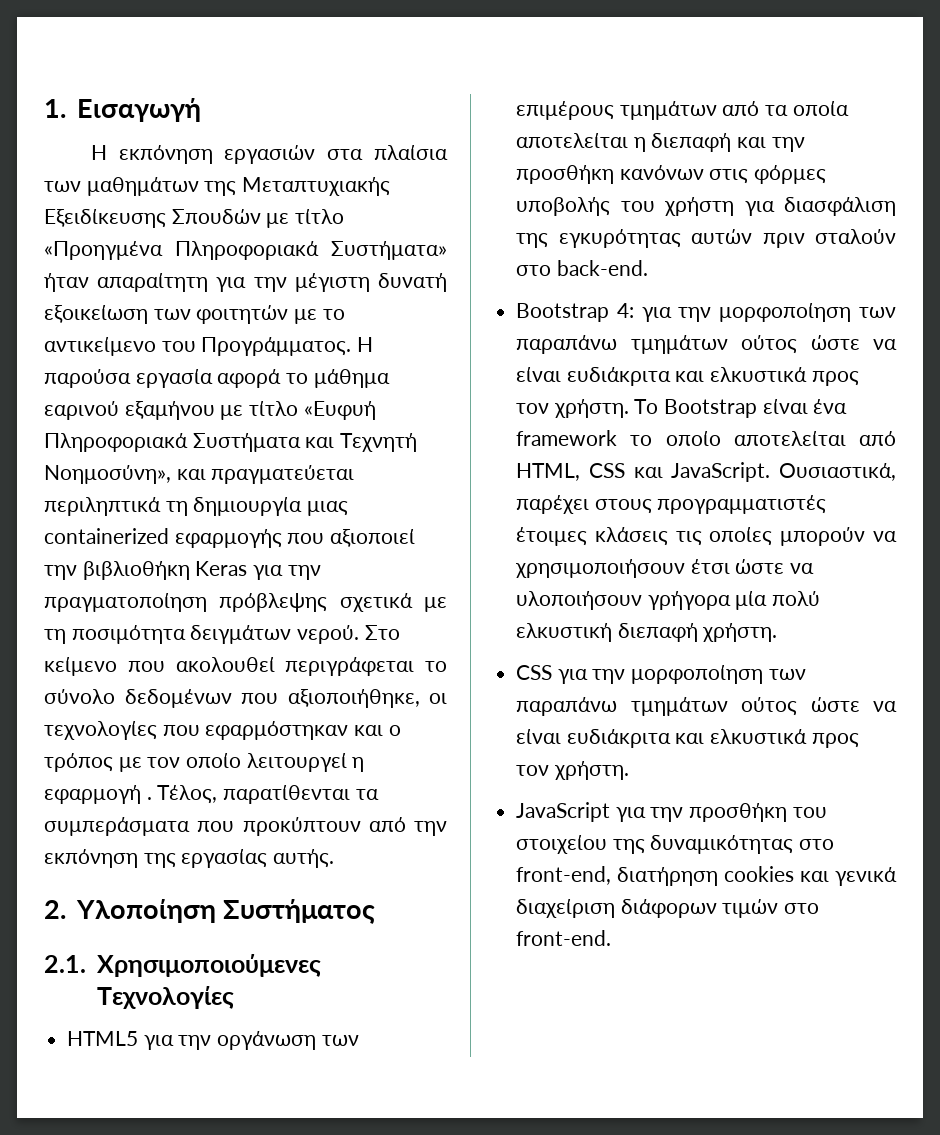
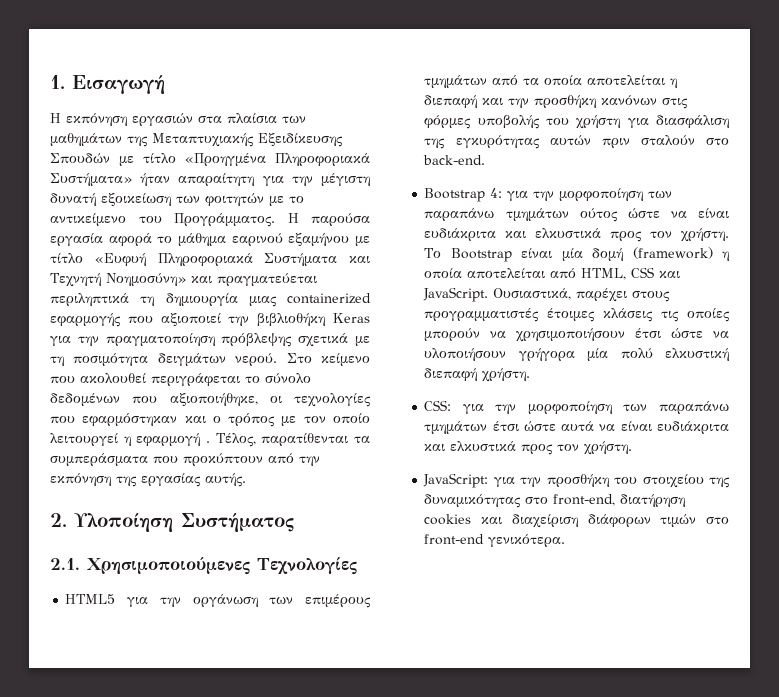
- Η παρούσα εργασία αφορά το μάθημα εαρινού εξαμήνου με τίτλο «Ευφυή Πληροφοριακά Συστήματα και Τεχνητή Νοημοσύνη», και πραγματεύεται περιληπτικά τη δημιουργία μιας containerized εφαρμογής που αξιοποιεί την βιβλιοθήκη Keras για την πραγματοποίηση πρόβλεψης σχετικά με τη ποσιμότητα δειγμάτων νερού.
+ Η παρούσα εργασία αφορά το μάθημα εαρινού εξαμήνου με τίτλο «Ευφυή Πληροφοριακά Συστήματα και Τεχνητή Νοημοσύνη» και πραγματεύεται περιληπτικά τη δημιουργία μιας containerized εφαρμογής που αξιοποιεί την βιβλιοθήκη Keras για την πραγματοποίηση πρόβλεψης σχετικά με τη ποσιμότητα δειγμάτων νερού.
- Το Bootstrap είναι ένα framework το οποίο αποτελείται από HTML, CSS και JavaScript.
+ Το Bootstrap είναι μία δομή (framework) η οποία αποτελείται από HTML, CSS και JavaScript.
- CSS για την μορφοποίηση των παραπάνω τμημάτων ούτος ώστε να είναι ευδιάκριτα και ελκυστικά προς τον χρήστη.
+ CSS: για την μορφοποίηση των παραπάνω τμημάτων έτσι ώστε αυτά να είναι ευδιάκριτα και ελκυστικά προς τον χρήστη.
- JavaScript για την προσθήκη του στοιχείου της δυναμικότητας στο front-end, διατήρηση cookies και γενικά διαχείριση διάφορων τιμών στο front-end.
+ JavaScript: για την προσθήκη του στοιχείου της δυναμικότητας στο front-end, διατήρηση cookies και διαχείριση διάφορων τιμών στο front-end γενικότερα.

